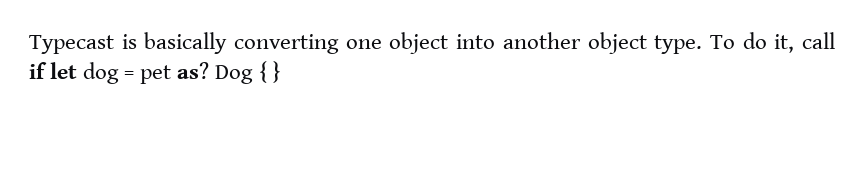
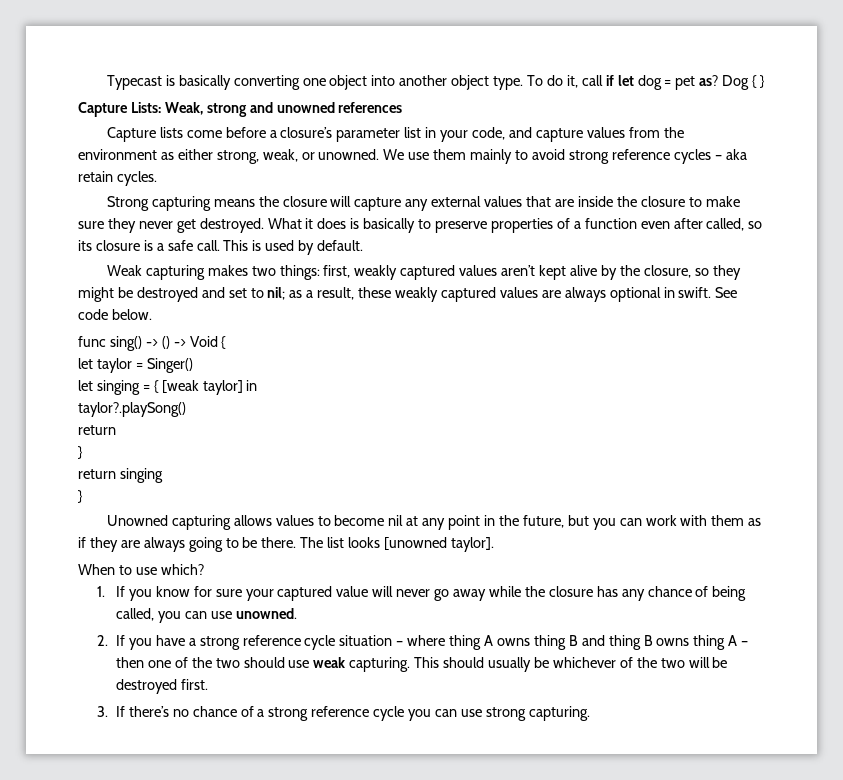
+ Capture Lists: Weak, strong and unowned references
+ Capture lists come before a closure’s parameter list in your code, and capture values from the environment as either strong, weak, or unowned. We use them mainly to avoid strong reference cycles – aka retain cycles.
+ Strong capturing means the closure will capture any external values that are inside the closure to make sure they never get destroyed. What it does is basically to preserve properties of a function even after called, so its closure is a safe call. This is used by default.
+ Weak capturing makes two things: first, weakly captured values aren’t kept alive by the closure, so they might be destroyed and set to nil; as a result, these weakly captured values are always optional in swift. See code below.
+ func sing() -> () -> Void {
+ let taylor = Singer()
+ let singing = { [weak taylor] in
+ taylor?.playSong()
+ return
+ }
+ return singing
+ }
+ Unowned capturing allows values to become nil at any point in the future, but you can work with them as if they are always going to be there. The list looks [unowned taylor].
+ When to use which?
+ 1. If you know for sure your captured value will never go away while the closure has any chance of being called, you can use unowned.
+ 2. If you have a strong reference cycle situation – where thing A owns thing B and thing B owns thing A – then one of the two should use weak capturing. This should usually be whichever of the two will be destroyed first.
+ 3. If there’s no chance of a strong reference cycle you can use strong capturing.

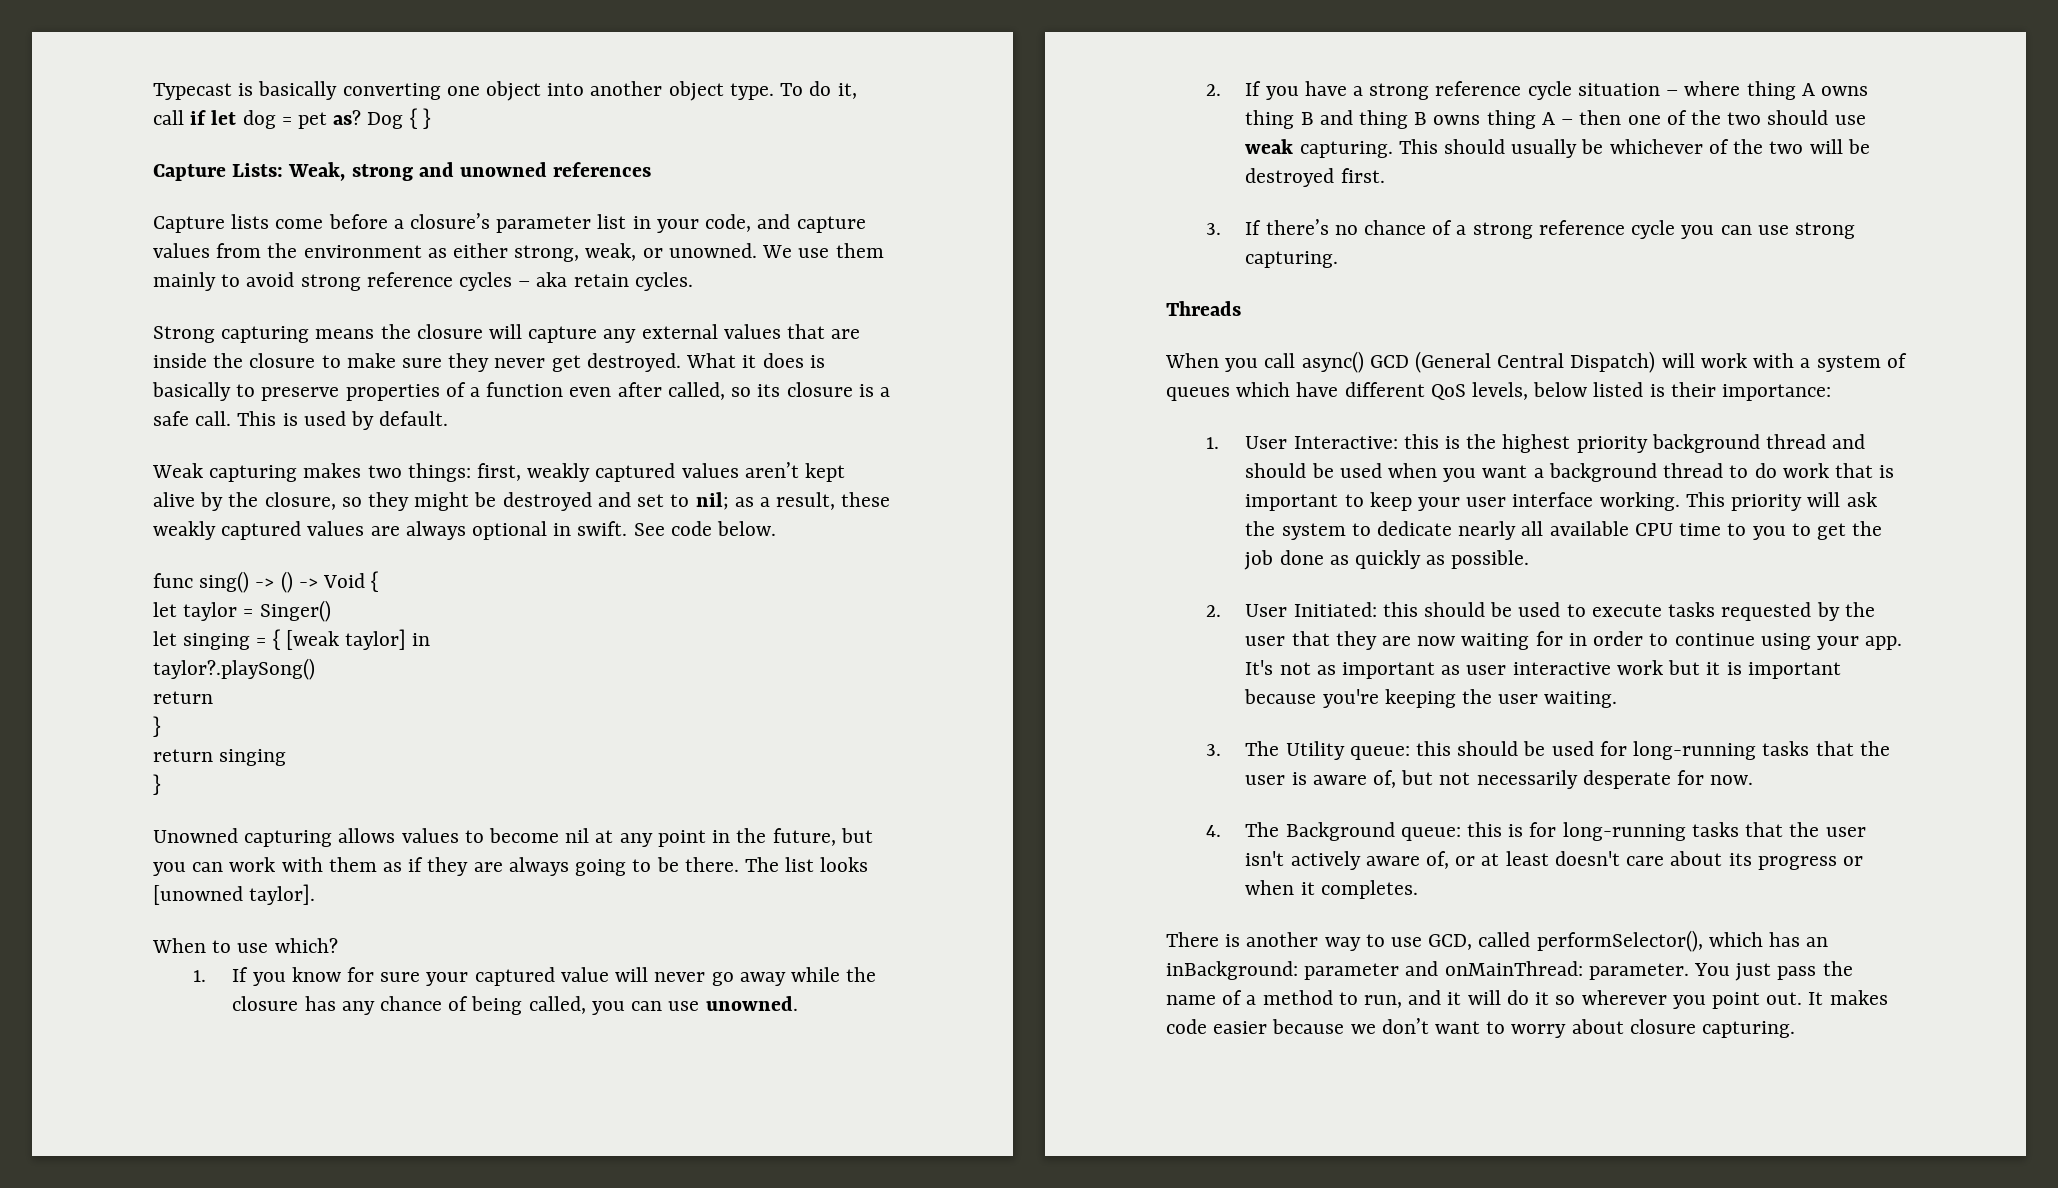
+ Threads
+ When you call async() GCD (General Central Dispatch) will work with a system of queues which have different QoS levels, below listed is their importance:
+ 1. User Interactive: this is the highest priority background thread and should be used when you want a background thread to do work that is important to keep your user interface working. This priority will ask the system to dedicate nearly all available CPU time to you to get the job done as quickly as possible.
+ 2. User Initiated: this should be used to execute tasks requested by the user that they are now waiting for in order to continue using your app. It's not as important as user interactive work but it is important because you're keeping the user waiting.
+ 3. The Utility queue: this should be used for long-running tasks that the user is aware of, but not necessarily desperate for now.
+ 4. The Background queue: this is for long-running tasks that the user isn't actively aware of, or at least doesn't care about its progress or when it completes.
+ There is another way to use GCD, called performSelector(), which has an inBackground: parameter and onMainThread: parameter. You just pass the name of a method to run, and it will do it so wherever you point out. It makes code easier because we don’t want to worry about closure capturing.

